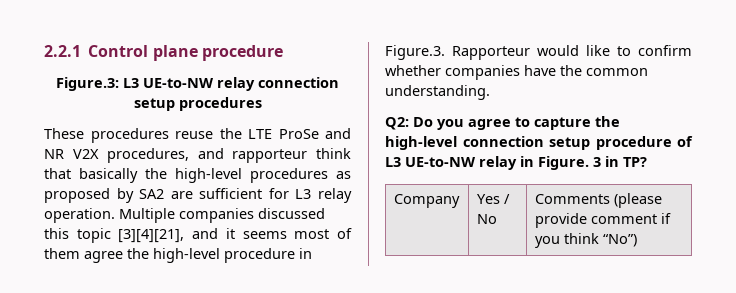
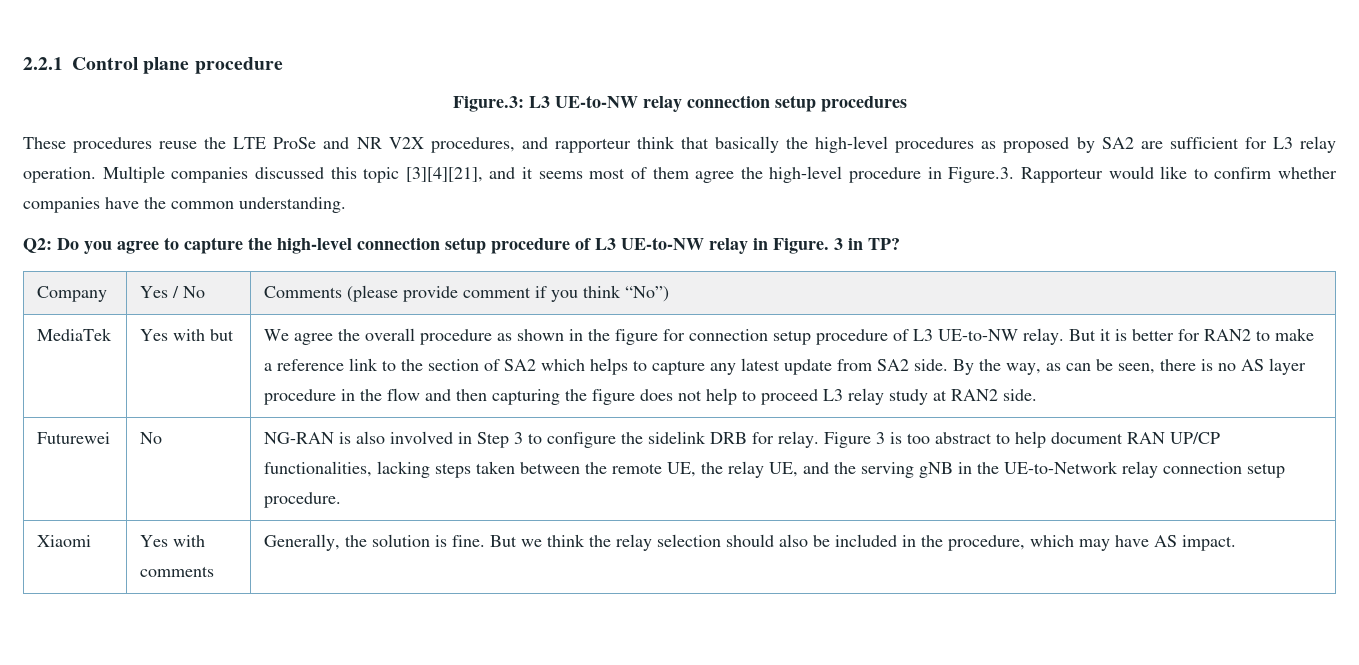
+ MediaTek | Yes with but | We agree the overall procedure as shown in the figure for connection setup procedure of L3 UE-to-NW relay. But it is better for RAN2 to make a reference link to the section of SA2 which helps to capture any latest update from SA2 side. By the way, as can be seen, there is no AS layer procedure in the flow and then capturing the figure does not help to proceed L3 relay study at RAN2 side.
+ Futurewei | No | NG-RAN is also involved in Step 3 to configure the sidelink DRB for relay. Figure 3 is too abstract to help document RAN UP/CP functionalities, lacking steps taken between the remote UE, the relay UE, and the serving gNB in the UE-to-Network relay connection setup procedure.
+ Xiaomi | Yes with comments | Generally, the solution is fine. But we think the relay selection should also be included in the procedure, which may have AS impact.

